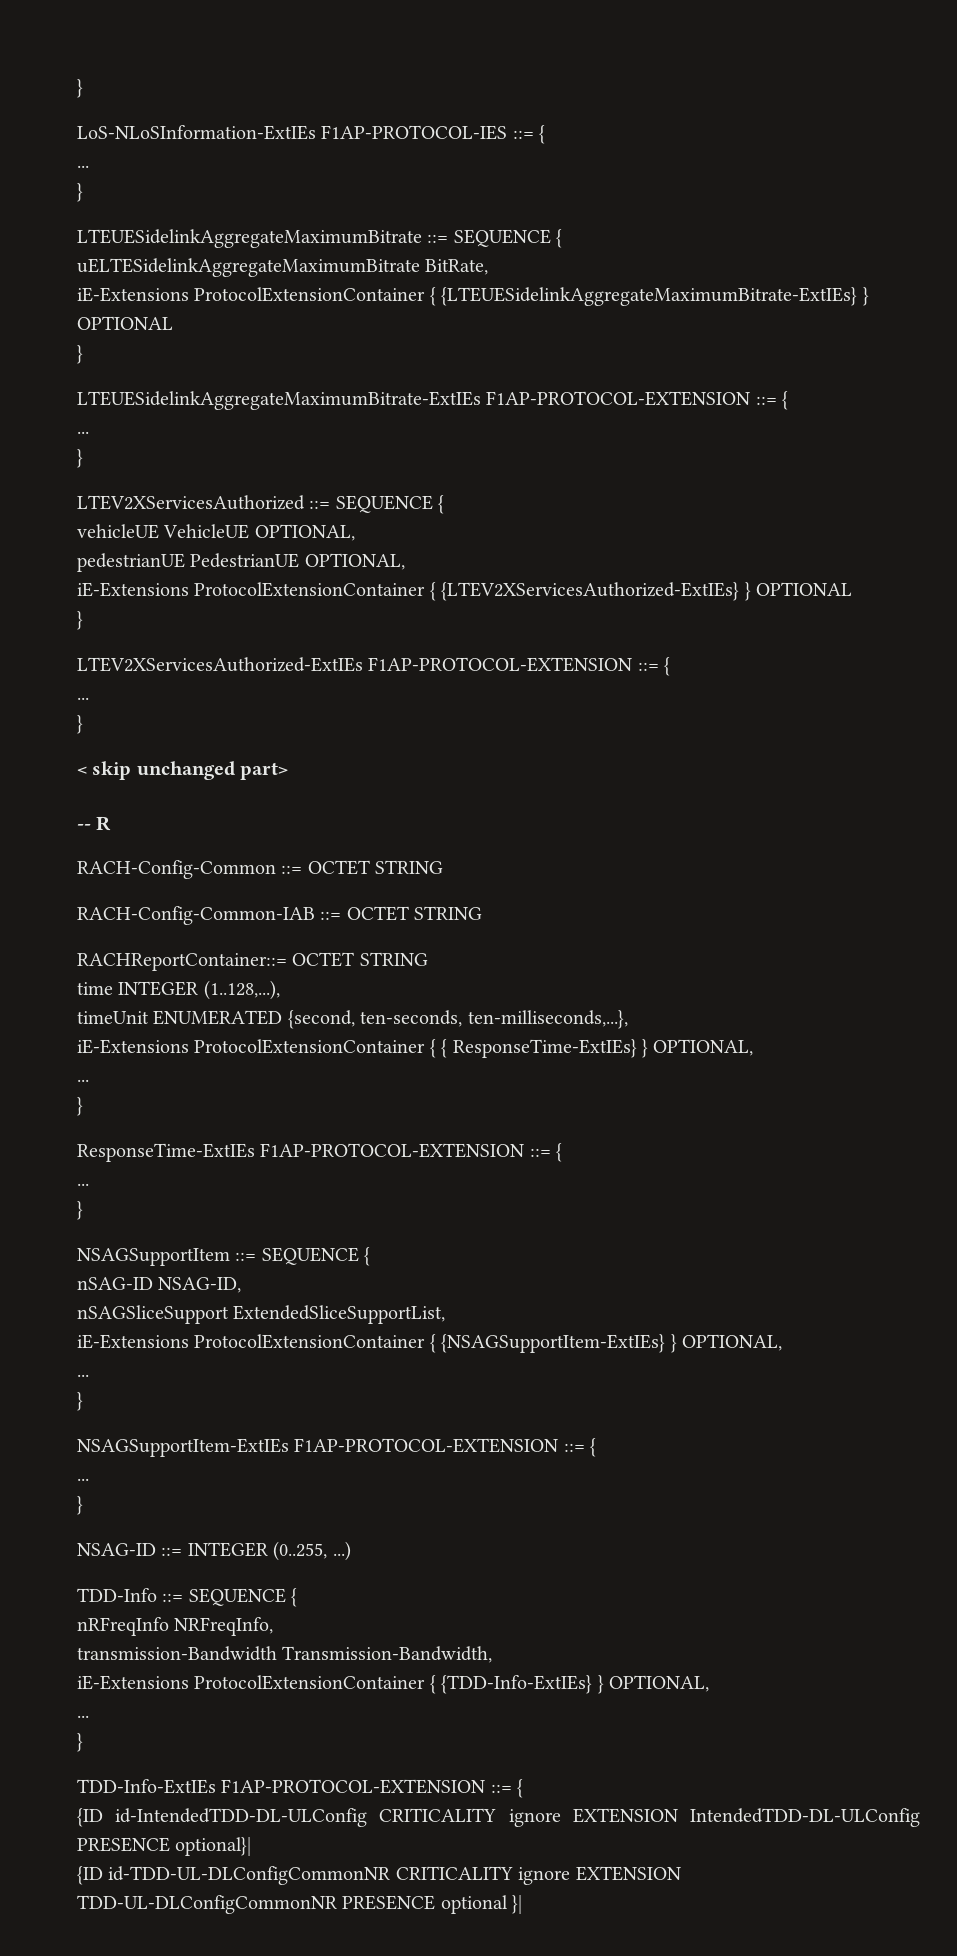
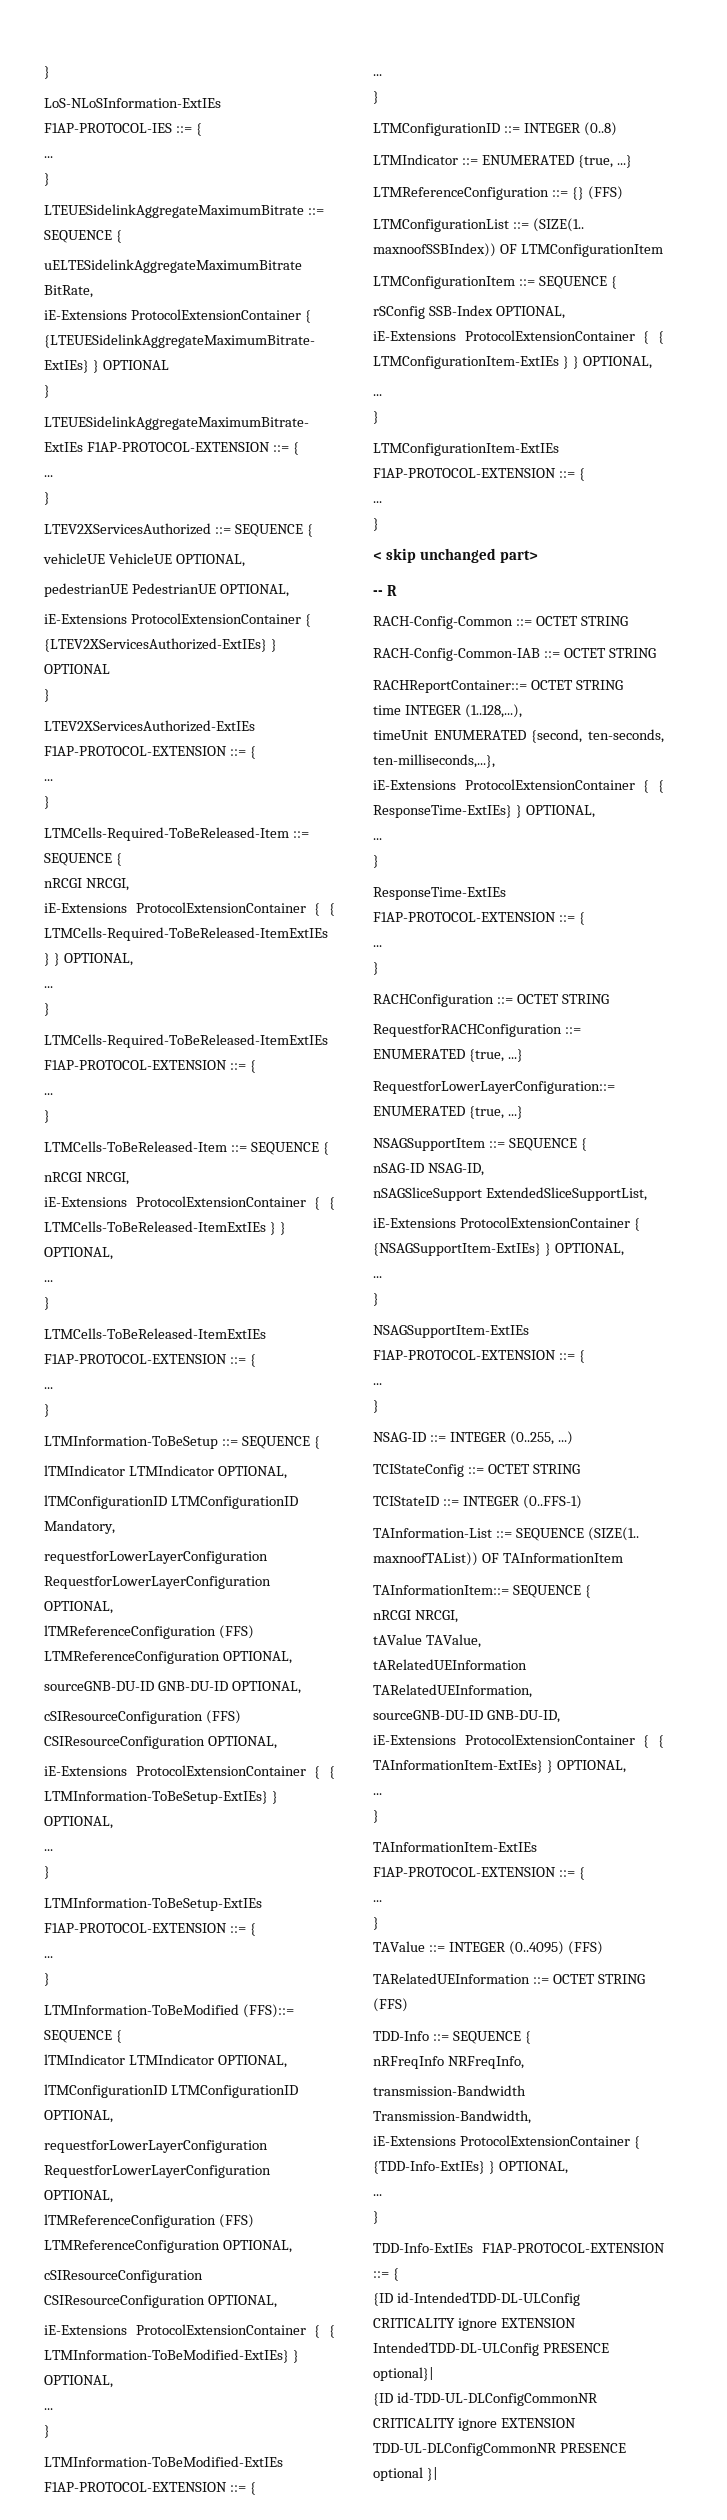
+ LTMCells-Required-ToBeReleased-Item ::= SEQUENCE {
+ nRCGI NRCGI,
+ iE-Extensions ProtocolExtensionContainer { { LTMCells-Required-ToBeReleased-ItemExtIEs } } OPTIONAL,
+ ...
+ }
+ LTMCells-Required-ToBeReleased-ItemExtIEs F1AP-PROTOCOL-EXTENSION ::= {
+ ...
+ }
+ LTMCells-ToBeReleased-Item ::= SEQUENCE {
+ nRCGI NRCGI,
+ iE-Extensions ProtocolExtensionContainer { { LTMCells-ToBeReleased-ItemExtIEs } } OPTIONAL,
+ ...
+ }
+ LTMCells-ToBeReleased-ItemExtIEs F1AP-PROTOCOL-EXTENSION ::= {
+ ...
+ }
+ LTMInformation-ToBeSetup ::= SEQUENCE {
+ lTMIndicator LTMIndicator OPTIONAL,
+ lTMConfigurationID LTMConfigurationID Mandatory,
+ requestforLowerLayerConfiguration RequestforLowerLayerConfiguration OPTIONAL,
+ lTMReferenceConfiguration (FFS) LTMReferenceConfiguration OPTIONAL,
+ sourceGNB-DU-ID GNB-DU-ID OPTIONAL,
+ cSIResourceConfiguration (FFS) CSIResourceConfiguration OPTIONAL,
+ iE-Extensions ProtocolExtensionContainer { { LTMInformation-ToBeSetup-ExtIEs} } OPTIONAL,
+ ...
+ }
+ LTMInformation-ToBeSetup-ExtIEs F1AP-PROTOCOL-EXTENSION ::= {
+ ...
+ }
+ LTMInformation-ToBeModified (FFS)::= SEQUENCE {
+ lTMIndicator LTMIndicator OPTIONAL,
+ lTMConfigurationID LTMConfigurationID OPTIONAL,
+ requestforLowerLayerConfiguration RequestforLowerLayerConfiguration OPTIONAL,
+ lTMReferenceConfiguration (FFS) LTMReferenceConfiguration OPTIONAL,
+ cSIResourceConfiguration CSIResourceConfiguration OPTIONAL,
+ iE-Extensions ProtocolExtensionContainer { { LTMInformation-ToBeModified-ExtIEs} } OPTIONAL,
+ ...
+ }
+ LTMInformation-ToBeModified-ExtIEs F1AP-PROTOCOL-EXTENSION ::= {
+ ...
+ }
+ LTMConfigurationID ::= INTEGER (0..8)
+ LTMIndicator ::= ENUMERATED {true, ...}
+ LTMReferenceConfiguration ::= {} (FFS)
+ LTMConfigurationList ::= (SIZE(1.. maxnoofSSBIndex)) OF LTMConfigurationItem
+ LTMConfigurationItem ::= SEQUENCE {
+ rSConfig SSB-Index OPTIONAL,
+ iE-Extensions ProtocolExtensionContainer { { LTMConfigurationItem-ExtIEs } } OPTIONAL,
+ ...
+ }
+ LTMConfigurationItem-ExtIEs F1AP-PROTOCOL-EXTENSION ::= {
+ ...
+ }
+ RACHConfiguration ::= OCTET STRING
+ RequestforRACHConfiguration ::= ENUMERATED {true, ...}
+ RequestforLowerLayerConfiguration::= ENUMERATED {true, ...}
+ TCIStateConfig ::= OCTET STRING
+ TCIStateID ::= INTEGER (0..FFS-1)
+ TAInformation-List ::= SEQUENCE (SIZE(1.. maxnoofTAList)) OF TAInformationItem
+ TAInformationItem::= SEQUENCE {
+ nRCGI NRCGI,
+ tAValue TAValue,
+ tARelatedUEInformation TARelatedUEInformation,
+ sourceGNB-DU-ID GNB-DU-ID,
+ iE-Extensions ProtocolExtensionContainer { { TAInformationItem-ExtIEs} } OPTIONAL,
+ ...
+ }
+ TAInformationItem-ExtIEs F1AP-PROTOCOL-EXTENSION ::= {
+ ...
+ }
+ TAValue ::= INTEGER (0..4095) (FFS)
+ TARelatedUEInformation ::= OCTET STRING (FFS)

